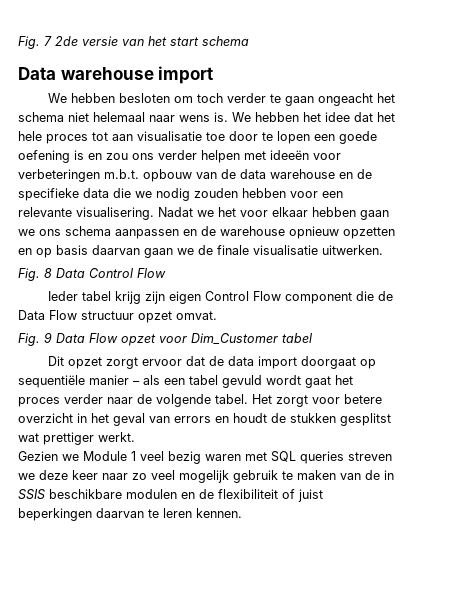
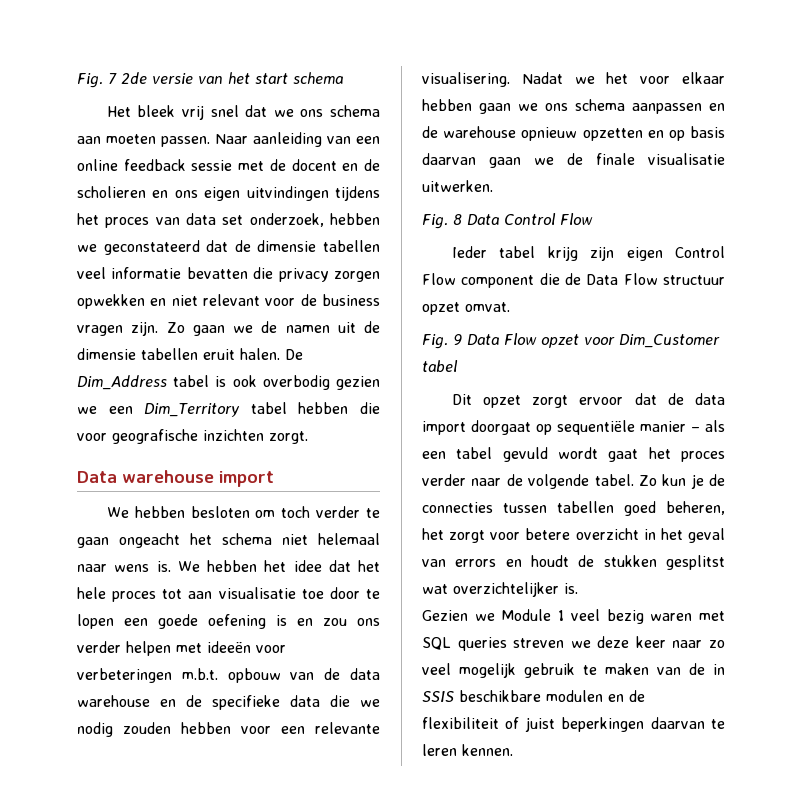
+ Het bleek vrij snel dat we ons schema aan moeten passen. Naar aanleiding van een online feedback sessie met de docent en de scholieren en ons eigen uitvindingen tijdens het proces van data set onderzoek, hebben we geconstateerd dat de dimensie tabellen veel informatie bevatten die privacy zorgen opwekken en niet relevant voor de business vragen zijn. Zo gaan we de namen uit de dimensie tabellen eruit halen. De Dim_Address tabel is ook overbodig gezien we een Dim_Territory tabel hebben die voor geografische inzichten zorgt.
- Het zorgt voor betere overzicht in het geval van errors en houdt de stukken gesplitst wat prettiger werkt.
+ Zo kun je de connecties tussen tabellen goed beheren, het zorgt voor betere overzicht in het geval van errors en houdt de stukken gesplitst wat overzichtelijker is.

